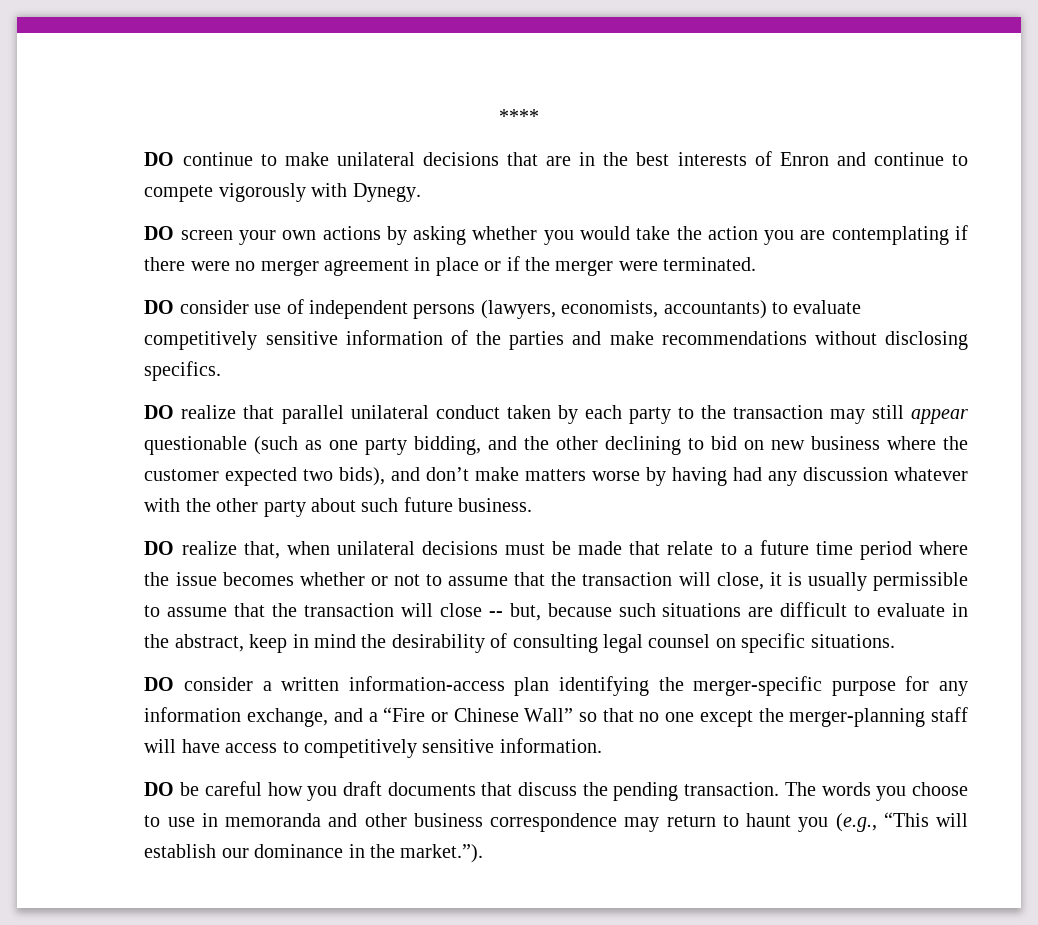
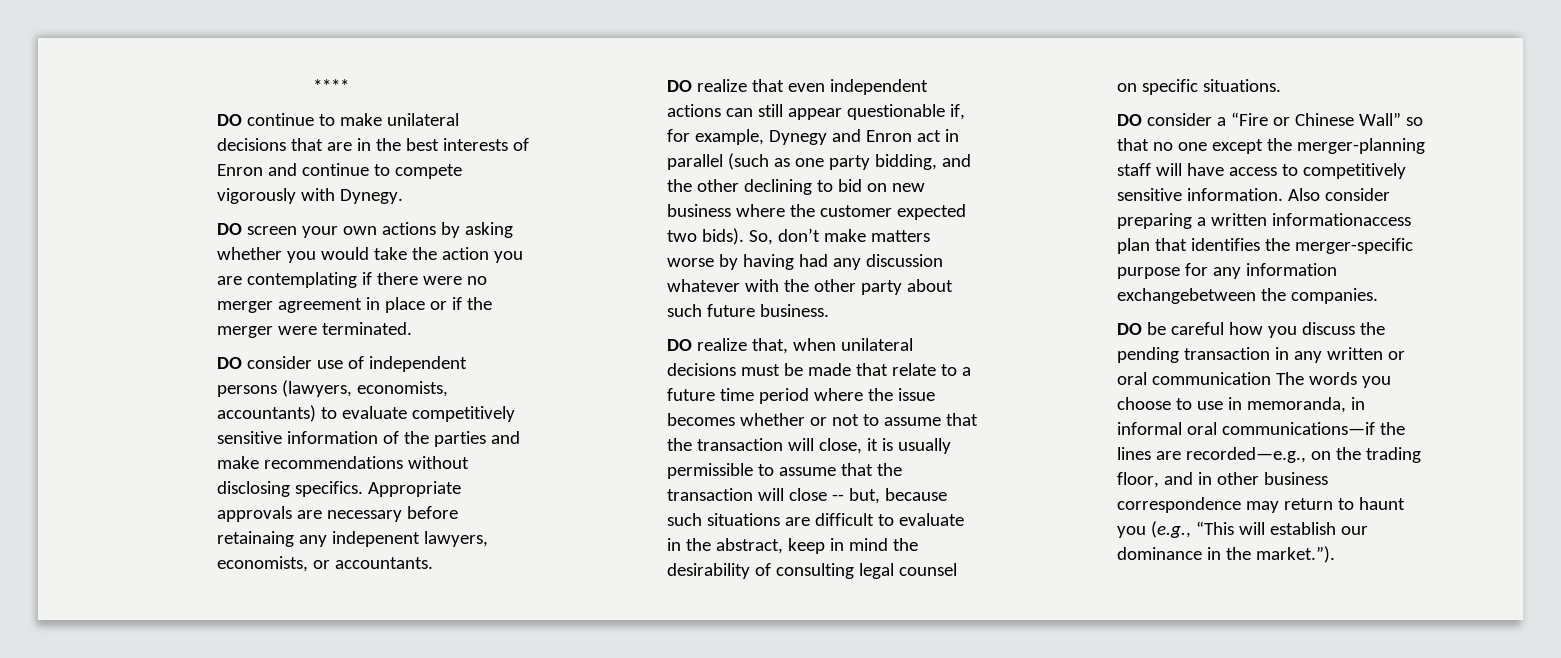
- DO consider use of independent persons (lawyers, economists, accountants) to evaluate competitively sensitive information of the parties and make recommendations without disclosing specifics.
- DO realize that parallel unilateral conduct taken by each party to the transaction may still appear questionable (such as one party bidding, and the other declining to bid on new business where the customer expected two bids), and don’t make matters worse by having had any discussion whatever with the other party about such future business.
+ DO consider use of independent persons (lawyers, economists, accountants) to evaluate competitively sensitive information of the parties and make recommendations without disclosing specifics. Appropriate approvals are necessary before retainaing any indepenent lawyers, economists, or accountants.
+ DO realize that even independent actions can still appear questionable if, for example, Dynegy and Enron act in parallel (such as one party bidding, and the other declining to bid on new business where the customer expected two bids). So, don’t make matters worse by having had any discussion whatever with the other party about such future business.
- DO consider a written information-access plan identifying the merger-specific purpose for any information exchange, and a “Fire or Chinese Wall” so that no one except the merger-planning staff will have access to competitively sensitive information.
+ DO consider a “Fire or Chinese Wall” so that no one except the merger-planning staff will have access to competitively sensitive information. Also consider preparing a written informationaccess plan that identifies the merger-specific purpose for any information exchangebetween the companies.
- DO be careful how you draft documents that discuss the pending transaction. The words you choose to use in memoranda and other business correspondence may return to haunt you (e.g., “This will establish our dominance in the market.”).
+ DO be careful how you discuss the pending transaction in any written or oral communication The words you choose to use in memoranda, in informal oral communications—if the lines are recorded—e.g., on the trading floor, and in other business correspondence may return to haunt you (e.g., “This will establish our dominance in the market.”).

